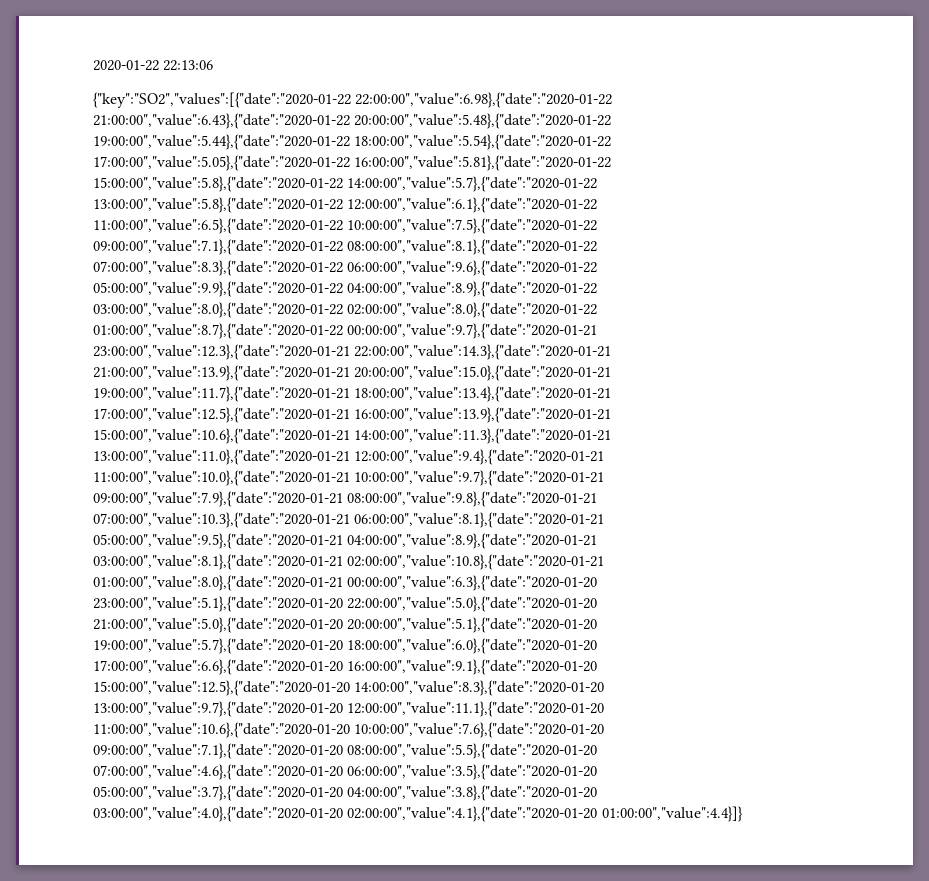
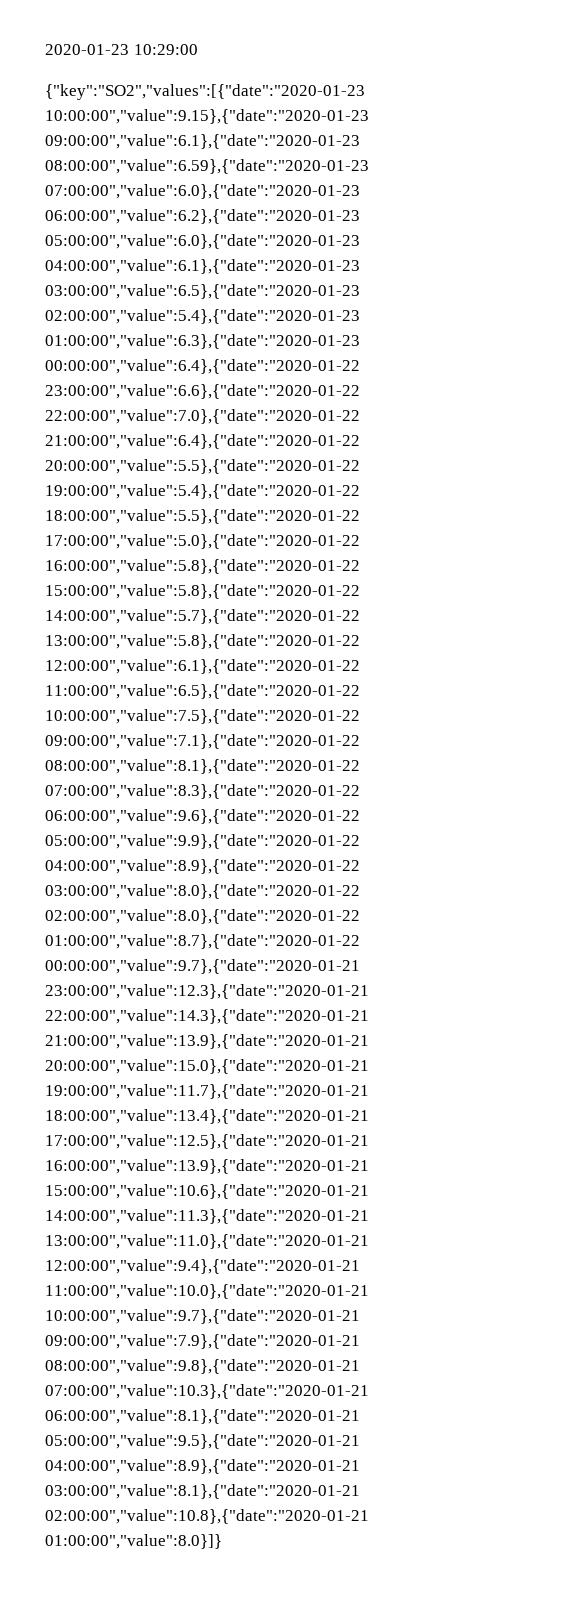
- 2020-01-22 22:13:06
- {"key":"SO2","values":[{"date":"2020-01-22 22:00:00","value":6.98},{"date":"2020-01-22 21:00:00","value":6.43},{"date":"2020-01-22 20:00:00","value":5.48},{"date":"2020-01-22 19:00:00","value":5.44},{"date":"2020-01-22 18:00:00","value":5.54},{"date":"2020-01-22 17:00:00","value":5.05},{"date":"2020-01-22 16:00:00","value":5.81},{"date":"2020-01-22 15:00:00","value":5.8},{"date":"2020-01-22 14:00:00","value":5.7},{"date":"2020-01-22 13:00:00","value":5.8},{"date":"2020-01-22 12:00:00","value":6.1},{"date":"2020-01-22 11:00:00","value":6.5},{"date":"2020-01-22 10:00:00","value":7.5},{"date":"2020-01-22 09:00:00","value":7.1},{"date":"2020-01-22 08:00:00","value":8.1},{"date":"2020-01-22 07:00:00","value":8.3},{"date":"2020-01-22 06:00:00","value":9.6},{"date":"2020-01-22 05:00:00","value":9.9},{"date":"2020-01-22 04:00:00","value":8.9},{"date":"2020-01-22 03:00:00","value":8.0},{"date":"2020-01-22 02:00:00","value":8.0},{"date":"2020-01-22 01:00:00","value":8.7},{"date":"2020-01-22 00:00:00","value":9.7},{"date":"2020-01-21 23:00:00","value":12.3},{"date":"2020-01-21 22:00:00","value":14.3},{"date":"2020-01-21 21:00:00","value":13.9},{"date":"2020-01-21 20:00:00","value":15.0},{"date":"2020-01-21 19:00:00","value":11.7},{"date":"2020-01-21 18:00:00","value":13.4},{"date":"2020-01-21 17:00:00","value":12.5},{"date":"2020-01-21 16:00:00","value":13.9},{"date":"2020-01-21 15:00:00","value":10.6},{"date":"2020-01-21 14:00:00","value":11.3},{"date":"2020-01-21 13:00:00","value":11.0},{"date":"2020-01-21 12:00:00","value":9.4},{"date":"2020-01-21 11:00:00","value":10.0},{"date":"2020-01-21 10:00:00","value":9.7},{"date":"2020-01-21 09:00:00","value":7.9},{"date":"2020-01-21 08:00:00","value":9.8},{"date":"2020-01-21 07:00:00","value":10.3},{"date":"2020-01-21 06:00:00","value":8.1},{"date":"2020-01-21 05:00:00","value":9.5},{"date":"2020-01-21 04:00:00","value":8.9},{"date":"2020-01-21 03:00:00","value":8.1},{"date":"2020-01-21 02:00:00","value":10.8},{"date":"2020-01-21 01:00:00","value":8.0},{"date":"2020-01-21 00:00:00","value":6.3},{"date":"2020-01-20 23:00:00","value":5.1},{"date":"2020-01-20 22:00:00","value":5.0},{"date":"2020-01-20 21:00:00","value":5.0},{"date":"2020-01-20 20:00:00","value":5.1},{"date":"2020-01-20 19:00:00","value":5.7},{"date":"2020-01-20 18:00:00","value":6.0},{"date":"2020-01-20 17:00:00","value":6.6},{"date":"2020-01-20 16:00:00","value":9.1},{"date":"2020-01-20 15:00:00","value":12.5},{"date":"2020-01-20 14:00:00","value":8.3},{"date":"2020-01-20 13:00:00","value":9.7},{"date":"2020-01-20 12:00:00","value":11.1},{"date":"2020-01-20 11:00:00","value":10.6},{"date":"2020-01-20 10:00:00","value":7.6},{"date":"2020-01-20 09:00:00","value":7.1},{"date":"2020-01-20 08:00:00","value":5.5},{"date":"2020-01-20 07:00:00","value":4.6},{"date":"2020-01-20 06:00:00","value":3.5},{"date":"2020-01-20 05:00:00","value":3.7},{"date":"2020-01-20 04:00:00","value":3.8},{"date":"2020-01-20 03:00:00","value":4.0},{"date":"2020-01-20 02:00:00","value":4.1},{"date":"2020-01-20 01:00:00","value":4.4}]}
+ 2020-01-23 10:29:00
+ {"key":"SO2","values":[{"date":"2020-01-23 10:00:00","value":9.15},{"date":"2020-01-23 09:00:00","value":6.1},{"date":"2020-01-23 08:00:00","value":6.59},{"date":"2020-01-23 07:00:00","value":6.0},{"date":"2020-01-23 06:00:00","value":6.2},{"date":"2020-01-23 05:00:00","value":6.0},{"date":"2020-01-23 04:00:00","value":6.1},{"date":"2020-01-23 03:00:00","value":6.5},{"date":"2020-01-23 02:00:00","value":5.4},{"date":"2020-01-23 01:00:00","value":6.3},{"date":"2020-01-23 00:00:00","value":6.4},{"date":"2020-01-22 23:00:00","value":6.6},{"date":"2020-01-22 22:00:00","value":7.0},{"date":"2020-01-22 21:00:00","value":6.4},{"date":"2020-01-22 20:00:00","value":5.5},{"date":"2020-01-22 19:00:00","value":5.4},{"date":"2020-01-22 18:00:00","value":5.5},{"date":"2020-01-22 17:00:00","value":5.0},{"date":"2020-01-22 16:00:00","value":5.8},{"date":"2020-01-22 15:00:00","value":5.8},{"date":"2020-01-22 14:00:00","value":5.7},{"date":"2020-01-22 13:00:00","value":5.8},{"date":"2020-01-22 12:00:00","value":6.1},{"date":"2020-01-22 11:00:00","value":6.5},{"date":"2020-01-22 10:00:00","value":7.5},{"date":"2020-01-22 09:00:00","value":7.1},{"date":"2020-01-22 08:00:00","value":8.1},{"date":"2020-01-22 07:00:00","value":8.3},{"date":"2020-01-22 06:00:00","value":9.6},{"date":"2020-01-22 05:00:00","value":9.9},{"date":"2020-01-22 04:00:00","value":8.9},{"date":"2020-01-22 03:00:00","value":8.0},{"date":"2020-01-22 02:00:00","value":8.0},{"date":"2020-01-22 01:00:00","value":8.7},{"date":"2020-01-22 00:00:00","value":9.7},{"date":"2020-01-21 23:00:00","value":12.3},{"date":"2020-01-21 22:00:00","value":14.3},{"date":"2020-01-21 21:00:00","value":13.9},{"date":"2020-01-21 20:00:00","value":15.0},{"date":"2020-01-21 19:00:00","value":11.7},{"date":"2020-01-21 18:00:00","value":13.4},{"date":"2020-01-21 17:00:00","value":12.5},{"date":"2020-01-21 16:00:00","value":13.9},{"date":"2020-01-21 15:00:00","value":10.6},{"date":"2020-01-21 14:00:00","value":11.3},{"date":"2020-01-21 13:00:00","value":11.0},{"date":"2020-01-21 12:00:00","value":9.4},{"date":"2020-01-21 11:00:00","value":10.0},{"date":"2020-01-21 10:00:00","value":9.7},{"date":"2020-01-21 09:00:00","value":7.9},{"date":"2020-01-21 08:00:00","value":9.8},{"date":"2020-01-21 07:00:00","value":10.3},{"date":"2020-01-21 06:00:00","value":8.1},{"date":"2020-01-21 05:00:00","value":9.5},{"date":"2020-01-21 04:00:00","value":8.9},{"date":"2020-01-21 03:00:00","value":8.1},{"date":"2020-01-21 02:00:00","value":10.8},{"date":"2020-01-21 01:00:00","value":8.0}]}

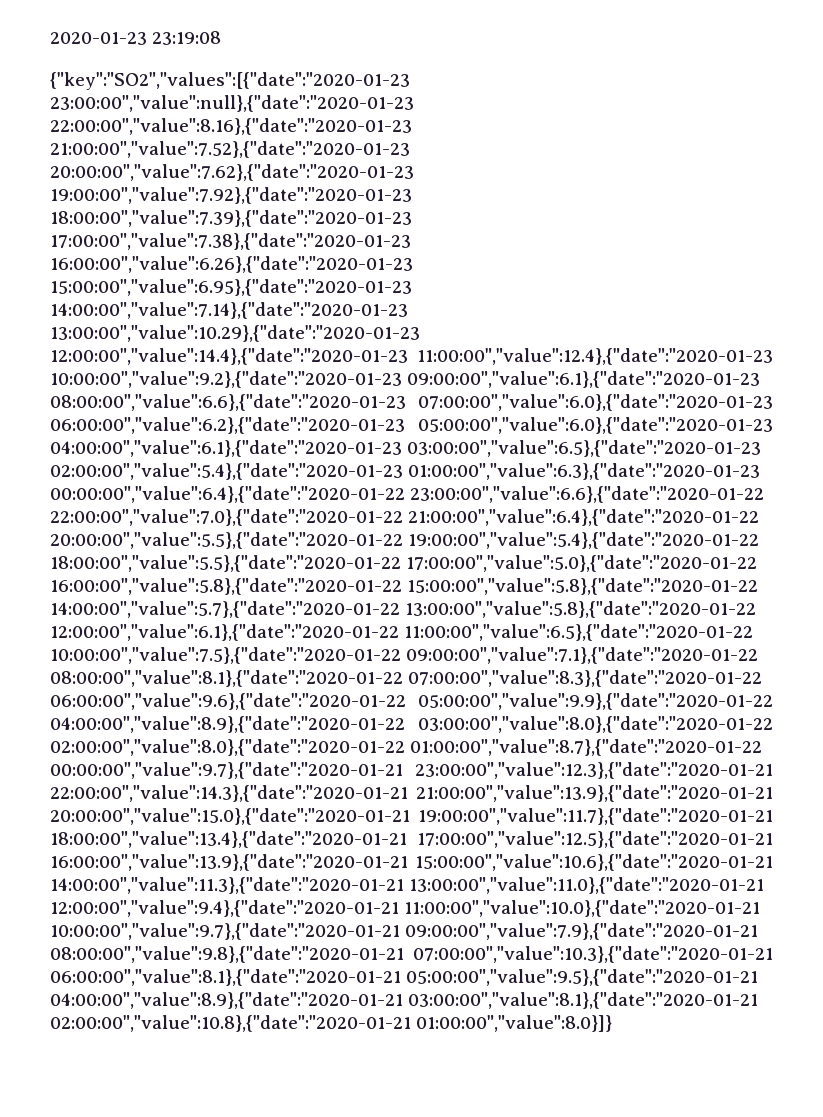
- 2020-01-23 10:29:00
+ 2020-01-23 23:19:08
- {"key":"SO2","values":[{"date":"2020-01-23 10:00:00","value":9.15},{"date":"2020-01-23 09:00:00","value":6.1},{"date":"2020-01-23 08:00:00","value":6.59},{"date":"2020-01-23 07:00:00","value":6.0},{"date":"2020-01-23 06:00:00","value":6.2},{"date":"2020-01-23 05:00:00","value":6.0},{"date":"2020-01-23 04:00:00","value":6.1},{"date":"2020-01-23 03:00:00","value":6.5},{"date":"2020-01-23 02:00:00","value":5.4},{"date":"2020-01-23 01:00:00","value":6.3},{"date":"2020-01-23 00:00:00","value":6.4},{"date":"2020-01-22 23:00:00","value":6.6},{"date":"2020-01-22 22:00:00","value":7.0},{"date":"2020-01-22 21:00:00","value":6.4},{"date":"2020-01-22 20:00:00","value":5.5},{"date":"2020-01-22 19:00:00","value":5.4},{"date":"2020-01-22 18:00:00","value":5.5},{"date":"2020-01-22 17:00:00","value":5.0},{"date":"2020-01-22 16:00:00","value":5.8},{"date":"2020-01-22 15:00:00","value":5.8},{"date":"2020-01-22 14:00:00","value":5.7},{"date":"2020-01-22 13:00:00","value":5.8},{"date":"2020-01-22 12:00:00","value":6.1},{"date":"2020-01-22 11:00:00","value":6.5},{"date":"2020-01-22 10:00:00","value":7.5},{"date":"2020-01-22 09:00:00","value":7.1},{"date":"2020-01-22 08:00:00","value":8.1},{"date":"2020-01-22 07:00:00","value":8.3},{"date":"2020-01-22 06:00:00","value":9.6},{"date":"2020-01-22 05:00:00","value":9.9},{"date":"2020-01-22 04:00:00","value":8.9},{"date":"2020-01-22 03:00:00","value":8.0},{"date":"2020-01-22 02:00:00","value":8.0},{"date":"2020-01-22 01:00:00","value":8.7},{"date":"2020-01-22 00:00:00","value":9.7},{"date":"2020-01-21 23:00:00","value":12.3},{"date":"2020-01-21 22:00:00","value":14.3},{"date":"2020-01-21 21:00:00","value":13.9},{"date":"2020-01-21 20:00:00","value":15.0},{"date":"2020-01-21 19:00:00","value":11.7},{"date":"2020-01-21 18:00:00","value":13.4},{"date":"2020-01-21 17:00:00","value":12.5},{"date":"2020-01-21 16:00:00","value":13.9},{"date":"2020-01-21 15:00:00","value":10.6},{"date":"2020-01-21 14:00:00","value":11.3},{"date":"2020-01-21 13:00:00","value":11.0},{"date":"2020-01-21 12:00:00","value":9.4},{"date":"2020-01-21 11:00:00","value":10.0},{"date":"2020-01-21 10:00:00","value":9.7},{"date":"2020-01-21 09:00:00","value":7.9},{"date":"2020-01-21 08:00:00","value":9.8},{"date":"2020-01-21 07:00:00","value":10.3},{"date":"2020-01-21 06:00:00","value":8.1},{"date":"2020-01-21 05:00:00","value":9.5},{"date":"2020-01-21 04:00:00","value":8.9},{"date":"2020-01-21 03:00:00","value":8.1},{"date":"2020-01-21 02:00:00","value":10.8},{"date":"2020-01-21 01:00:00","value":8.0}]}
+ {"key":"SO2","values":[{"date":"2020-01-23 23:00:00","value":null},{"date":"2020-01-23 22:00:00","value":8.16},{"date":"2020-01-23 21:00:00","value":7.52},{"date":"2020-01-23 20:00:00","value":7.62},{"date":"2020-01-23 19:00:00","value":7.92},{"date":"2020-01-23 18:00:00","value":7.39},{"date":"2020-01-23 17:00:00","value":7.38},{"date":"2020-01-23 16:00:00","value":6.26},{"date":"2020-01-23 15:00:00","value":6.95},{"date":"2020-01-23 14:00:00","value":7.14},{"date":"2020-01-23 13:00:00","value":10.29},{"date":"2020-01-23 12:00:00","value":14.4},{"date":"2020-01-23 11:00:00","value":12.4},{"date":"2020-01-23 10:00:00","value":9.2},{"date":"2020-01-23 09:00:00","value":6.1},{"date":"2020-01-23 08:00:00","value":6.6},{"date":"2020-01-23 07:00:00","value":6.0},{"date":"2020-01-23 06:00:00","value":6.2},{"date":"2020-01-23 05:00:00","value":6.0},{"date":"2020-01-23 04:00:00","value":6.1},{"date":"2020-01-23 03:00:00","value":6.5},{"date":"2020-01-23 02:00:00","value":5.4},{"date":"2020-01-23 01:00:00","value":6.3},{"date":"2020-01-23 00:00:00","value":6.4},{"date":"2020-01-22 23:00:00","value":6.6},{"date":"2020-01-22 22:00:00","value":7.0},{"date":"2020-01-22 21:00:00","value":6.4},{"date":"2020-01-22 20:00:00","value":5.5},{"date":"2020-01-22 19:00:00","value":5.4},{"date":"2020-01-22 18:00:00","value":5.5},{"date":"2020-01-22 17:00:00","value":5.0},{"date":"2020-01-22 16:00:00","value":5.8},{"date":"2020-01-22 15:00:00","value":5.8},{"date":"2020-01-22 14:00:00","value":5.7},{"date":"2020-01-22 13:00:00","value":5.8},{"date":"2020-01-22 12:00:00","value":6.1},{"date":"2020-01-22 11:00:00","value":6.5},{"date":"2020-01-22 10:00:00","value":7.5},{"date":"2020-01-22 09:00:00","value":7.1},{"date":"2020-01-22 08:00:00","value":8.1},{"date":"2020-01-22 07:00:00","value":8.3},{"date":"2020-01-22 06:00:00","value":9.6},{"date":"2020-01-22 05:00:00","value":9.9},{"date":"2020-01-22 04:00:00","value":8.9},{"date":"2020-01-22 03:00:00","value":8.0},{"date":"2020-01-22 02:00:00","value":8.0},{"date":"2020-01-22 01:00:00","value":8.7},{"date":"2020-01-22 00:00:00","value":9.7},{"date":"2020-01-21 23:00:00","value":12.3},{"date":"2020-01-21 22:00:00","value":14.3},{"date":"2020-01-21 21:00:00","value":13.9},{"date":"2020-01-21 20:00:00","value":15.0},{"date":"2020-01-21 19:00:00","value":11.7},{"date":"2020-01-21 18:00:00","value":13.4},{"date":"2020-01-21 17:00:00","value":12.5},{"date":"2020-01-21 16:00:00","value":13.9},{"date":"2020-01-21 15:00:00","value":10.6},{"date":"2020-01-21 14:00:00","value":11.3},{"date":"2020-01-21 13:00:00","value":11.0},{"date":"2020-01-21 12:00:00","value":9.4},{"date":"2020-01-21 11:00:00","value":10.0},{"date":"2020-01-21 10:00:00","value":9.7},{"date":"2020-01-21 09:00:00","value":7.9},{"date":"2020-01-21 08:00:00","value":9.8},{"date":"2020-01-21 07:00:00","value":10.3},{"date":"2020-01-21 06:00:00","value":8.1},{"date":"2020-01-21 05:00:00","value":9.5},{"date":"2020-01-21 04:00:00","value":8.9},{"date":"2020-01-21 03:00:00","value":8.1},{"date":"2020-01-21 02:00:00","value":10.8},{"date":"2020-01-21 01:00:00","value":8.0}]}

